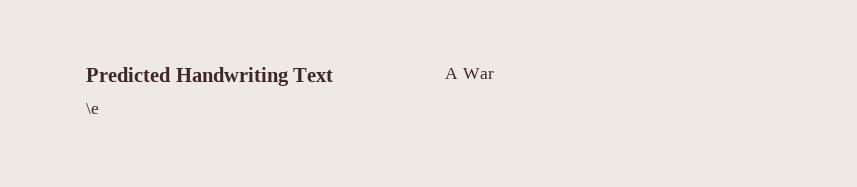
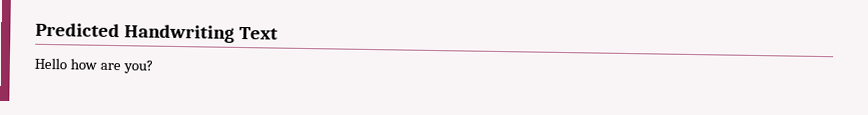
- \e
- A War
+ Hello how are you?

